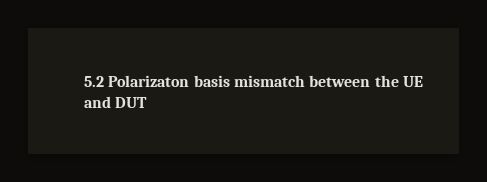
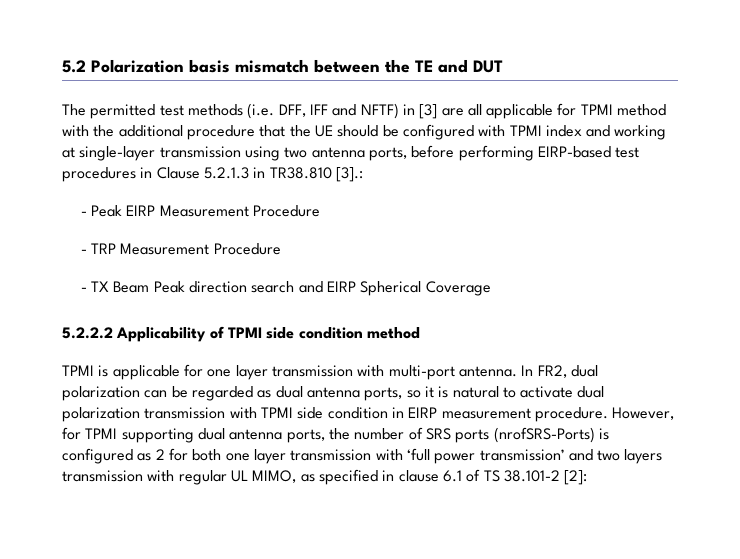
- 5.2 Polarizaton basis mismatch between the UE and DUT
+ 5.2 Polarization basis mismatch between the TE and DUT
+ The permitted test methods (i.e. DFF, IFF and NFTF) in [3] are all applicable for TPMI method with the additional procedure that the UE should be configured with TPMI index and working at single-layer transmission using two antenna ports, before performing EIRP-based test procedures in Clause 5.2.1.3 in TR38.810 [3].:
+ - Peak EIRP Measurement Procedure
+ - TRP Measurement Procedure
+ - TX Beam Peak direction search and EIRP Spherical Coverage
+ 5.2.2.2 Applicability of TPMI side condition method
+ TPMI is applicable for one layer transmission with multi-port antenna. In FR2, dual polarization can be regarded as dual antenna ports, so it is natural to activate dual polarization transmission with TPMI side condition in EIRP measurement procedure. However, for TPMI supporting dual antenna ports, the number of SRS ports (nrofSRS-Ports) is configured as 2 for both one layer transmission with ‘full power transmission’ and two layers transmission with regular UL MIMO, as specified in clause 6.1 of TS 38.101-2 [2]:

